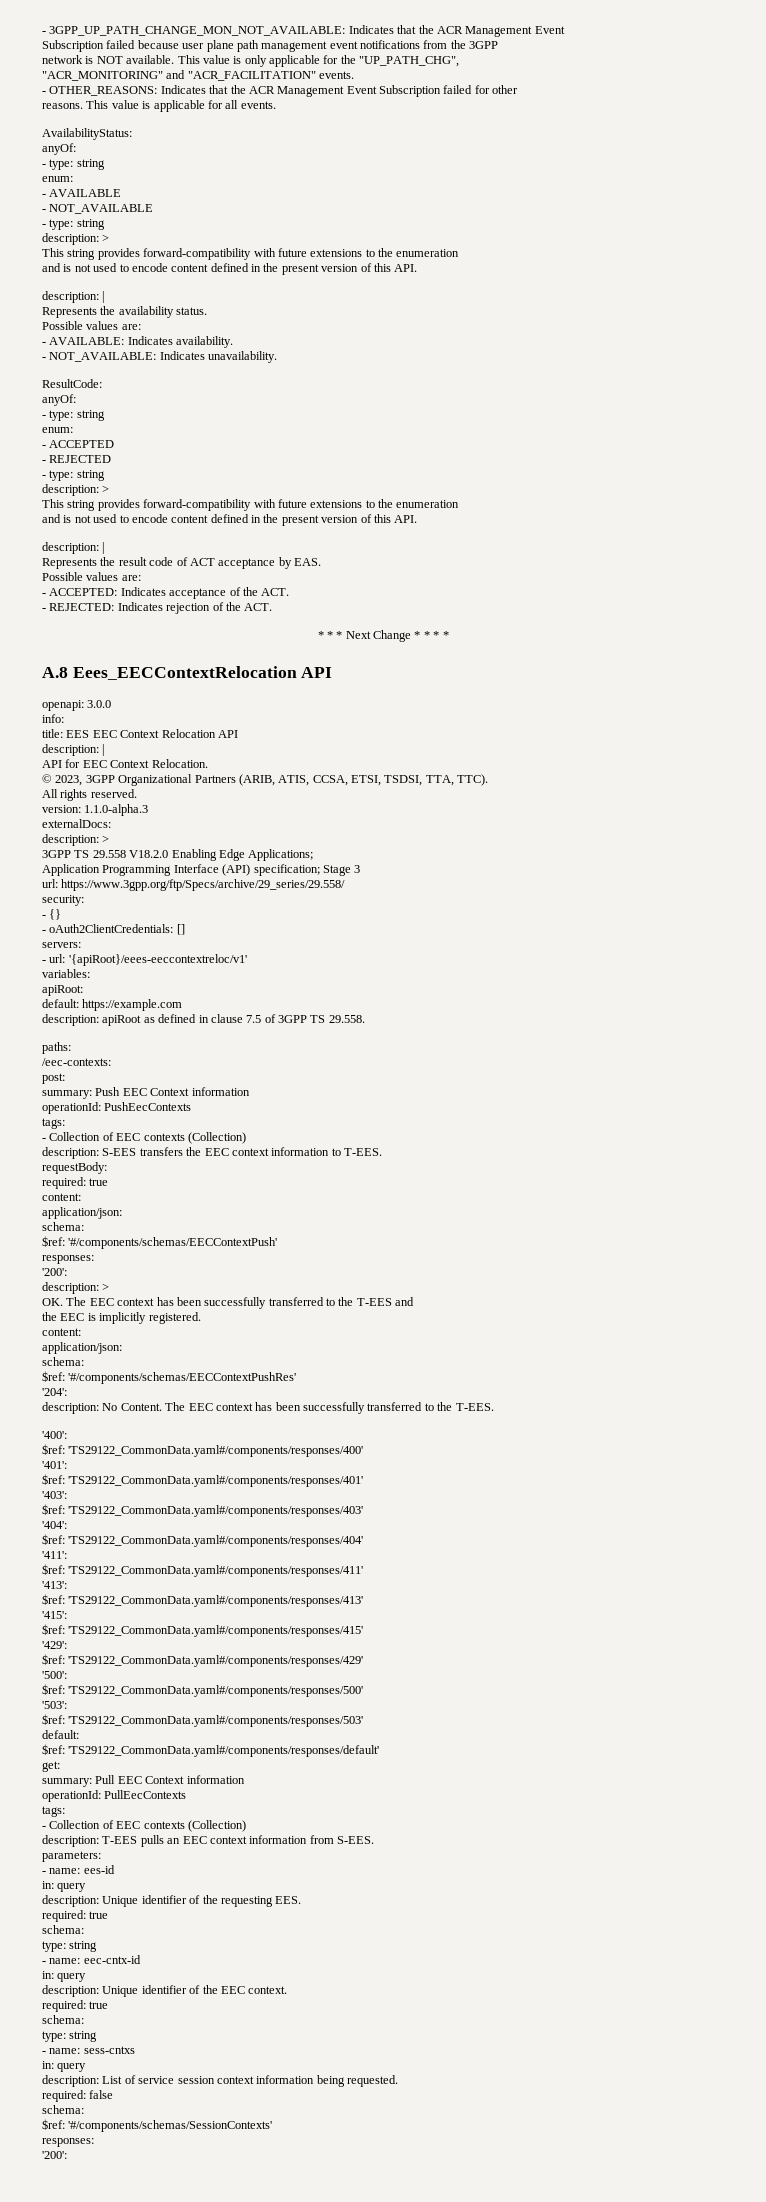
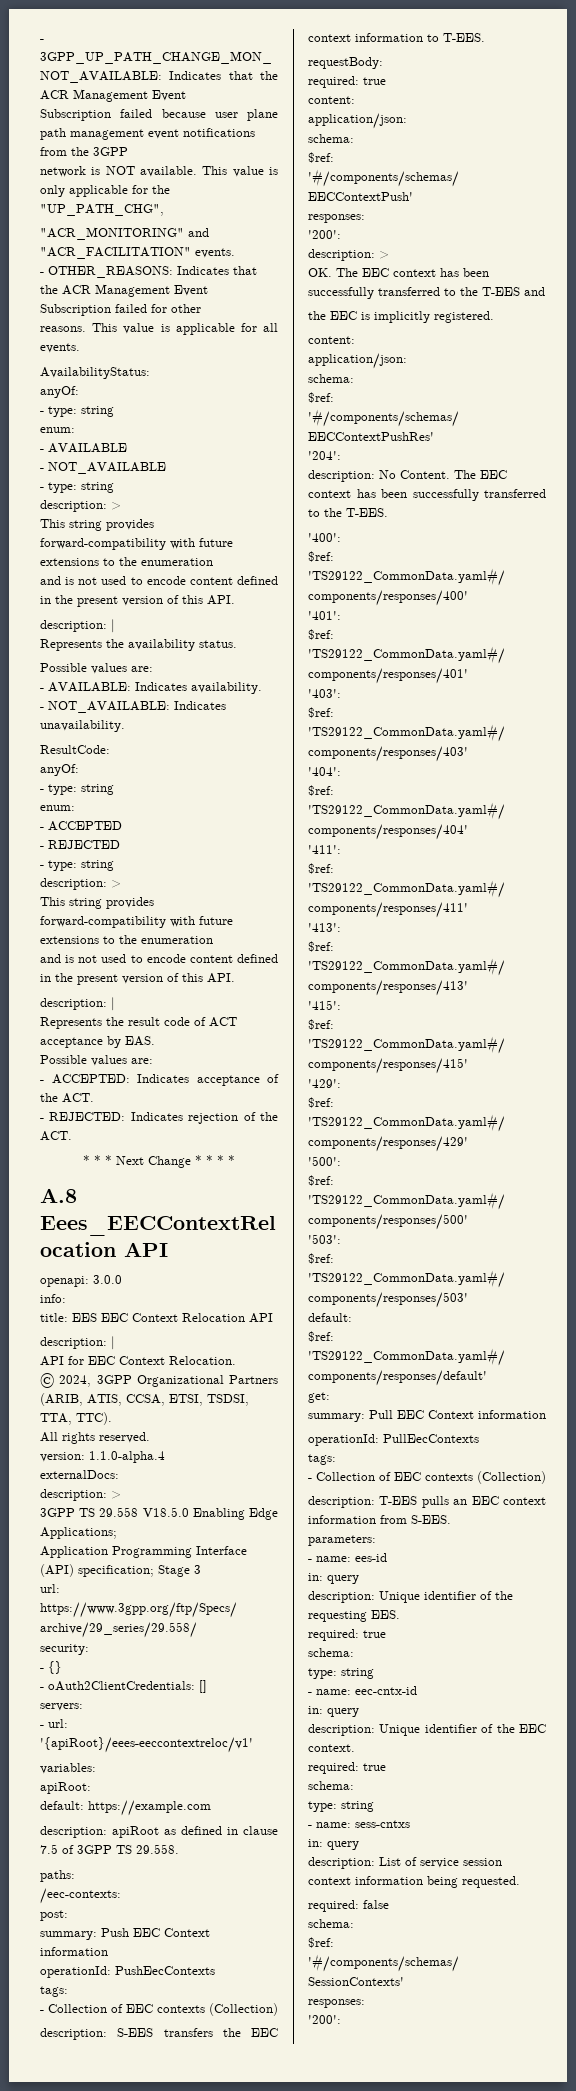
- © 2023, 3GPP Organizational Partners (ARIB, ATIS, CCSA, ETSI, TSDSI, TTA, TTC).
+ © 2024, 3GPP Organizational Partners (ARIB, ATIS, CCSA, ETSI, TSDSI, TTA, TTC).
- version: 1.1.0-alpha.3
+ version: 1.1.0-alpha.4
- 3GPP TS 29.558 V18.2.0 Enabling Edge Applications;
+ 3GPP TS 29.558 V18.5.0 Enabling Edge Applications;

